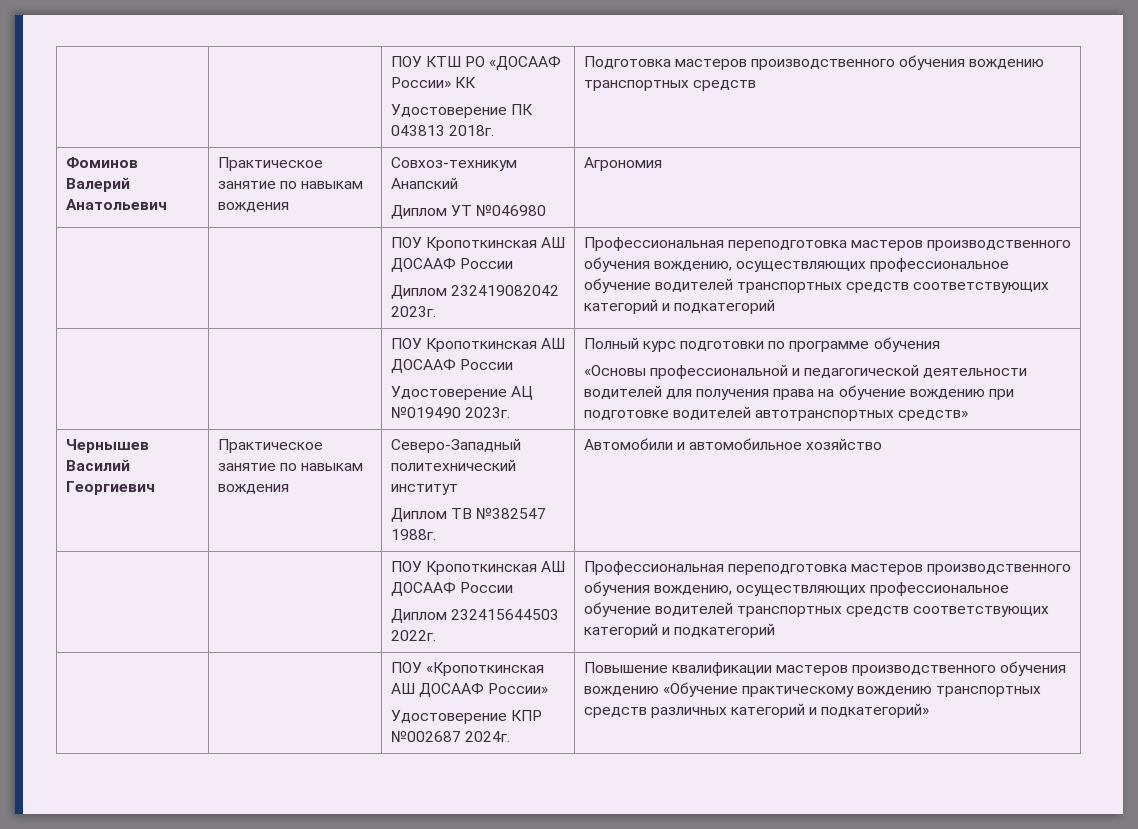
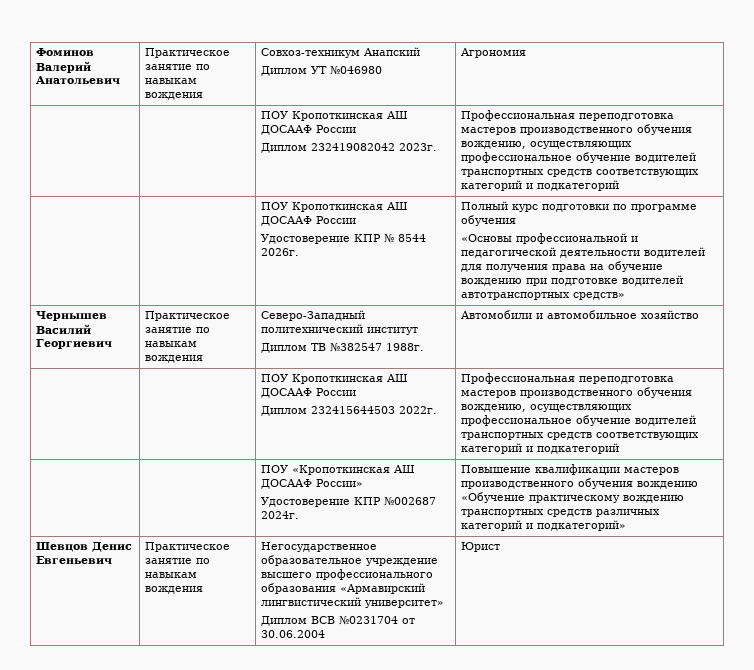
- | | ПОУ КТШ РО «ДОСААФ России» КК
- Удостоверение ПК 043813 2018г. | Подготовка мастеров производственного обучения вождению транспортных средств
  Фоминов Валерий Анатольевич | Практическое занятие по навыкам вождения | Совхоз-техникум Анапский
  Диплом УТ №046980 | Агрономия
  | | ПОУ Кропоткинская АШ ДОСААФ России
  Диплом 232419082042 2023г. | Профессиональная переподготовка мастеров производственного обучения вождению, осуществляющих профессиональное обучение водителей транспортных средств соответствующих категорий и подкатегорий
  | | ПОУ Кропоткинская АШ ДОСААФ России
- Удостоверение АЦ №019490 2023г. | Полный курс подготовки по программе обучения
+ Удостоверение КПР № 8544 2026г. | Полный курс подготовки по программе обучения
+ Шевцов Денис Евгеньевич | Практическое занятие по навыкам вождения | Негосударственное образовательное учреждение высшего профессионального образования «Армавирский лингвистический университет»
+ Диплом ВСВ №0231704 от 30.06.2004 | Юрист

